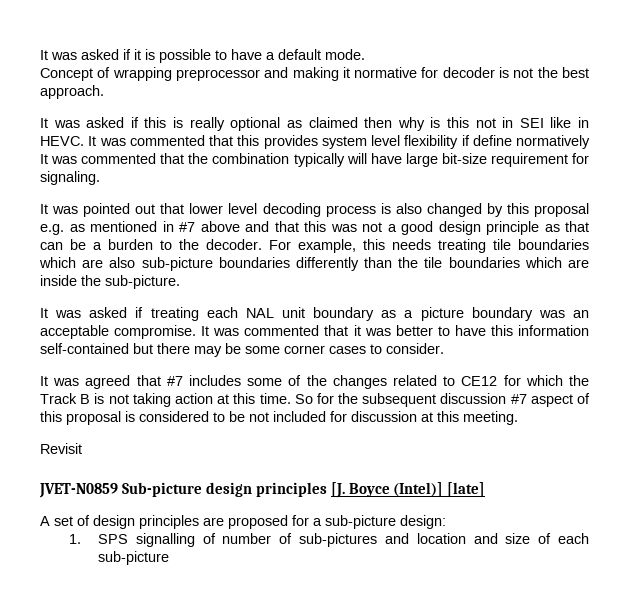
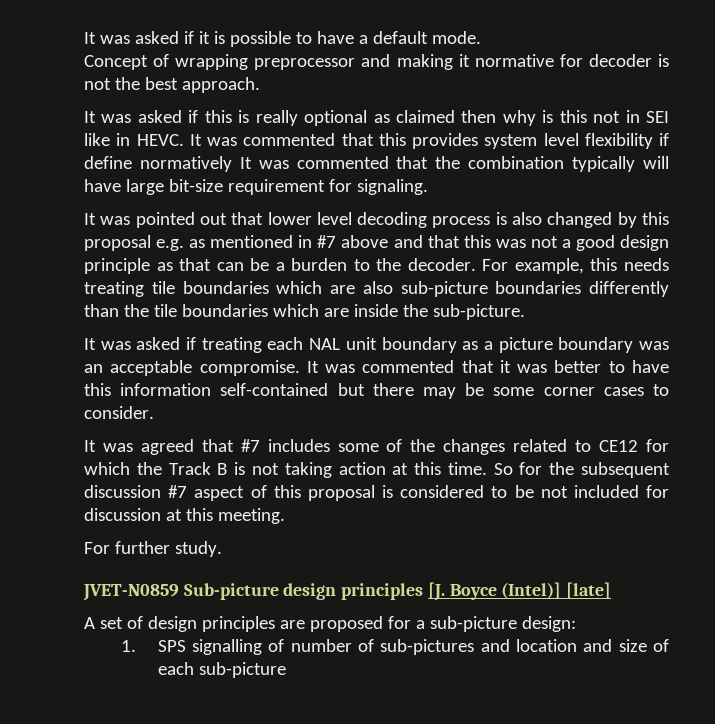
- Revisit
+ For further study.

